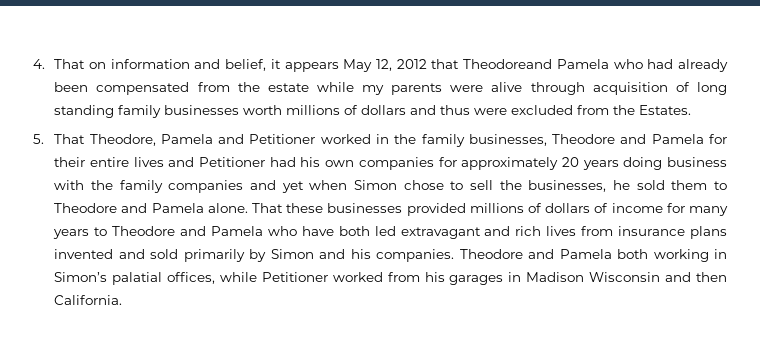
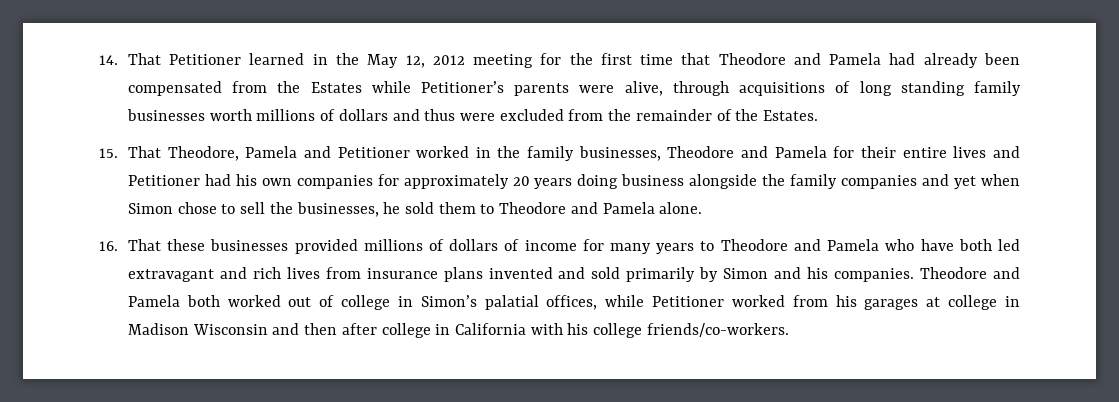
- 4. That on information and belief, it appears May 12, 2012 that Theodoreand Pamela who had already been compensated from the estate while my parents were alive through acquisition of long standing family businesses worth millions of dollars and thus were excluded from the Estates.
+ 14. That Petitioner learned in the May 12, 2012 meeting for the first time that Theodore and Pamela had already been compensated from the Estates while Petitioner’s parents were alive, through acquisitions of long standing family businesses worth millions of dollars and thus were excluded from the remainder of the Estates.
- 5. That Theodore, Pamela and Petitioner worked in the family businesses, Theodore and Pamela for their entire lives and Petitioner had his own companies for approximately 20 years doing business with the family companies and yet when Simon chose to sell the businesses, he sold them to Theodore and Pamela alone. That these businesses provided millions of dollars of income for many years to Theodore and Pamela who have both led extravagant and rich lives from insurance plans invented and sold primarily by Simon and his companies.
+ 15. That Theodore, Pamela and Petitioner worked in the family businesses, Theodore and Pamela for their entire lives and Petitioner had his own companies for approximately 20 years doing business alongside the family companies and yet when Simon chose to sell the businesses, he sold them to Theodore and Pamela alone.
+ 16. That these businesses provided millions of dollars of income for many years to Theodore and Pamela who have both led extravagant and rich lives from insurance plans invented and sold primarily by Simon and his companies.
- Theodore and Pamela both working in Simon’s palatial offices, while Petitioner worked from his garages in Madison Wisconsin and then California.
+ Theodore and Pamela both worked out of college in Simon’s palatial offices, while Petitioner worked from his garages at college in Madison Wisconsin and then after college in California with his college friends/co-workers.

